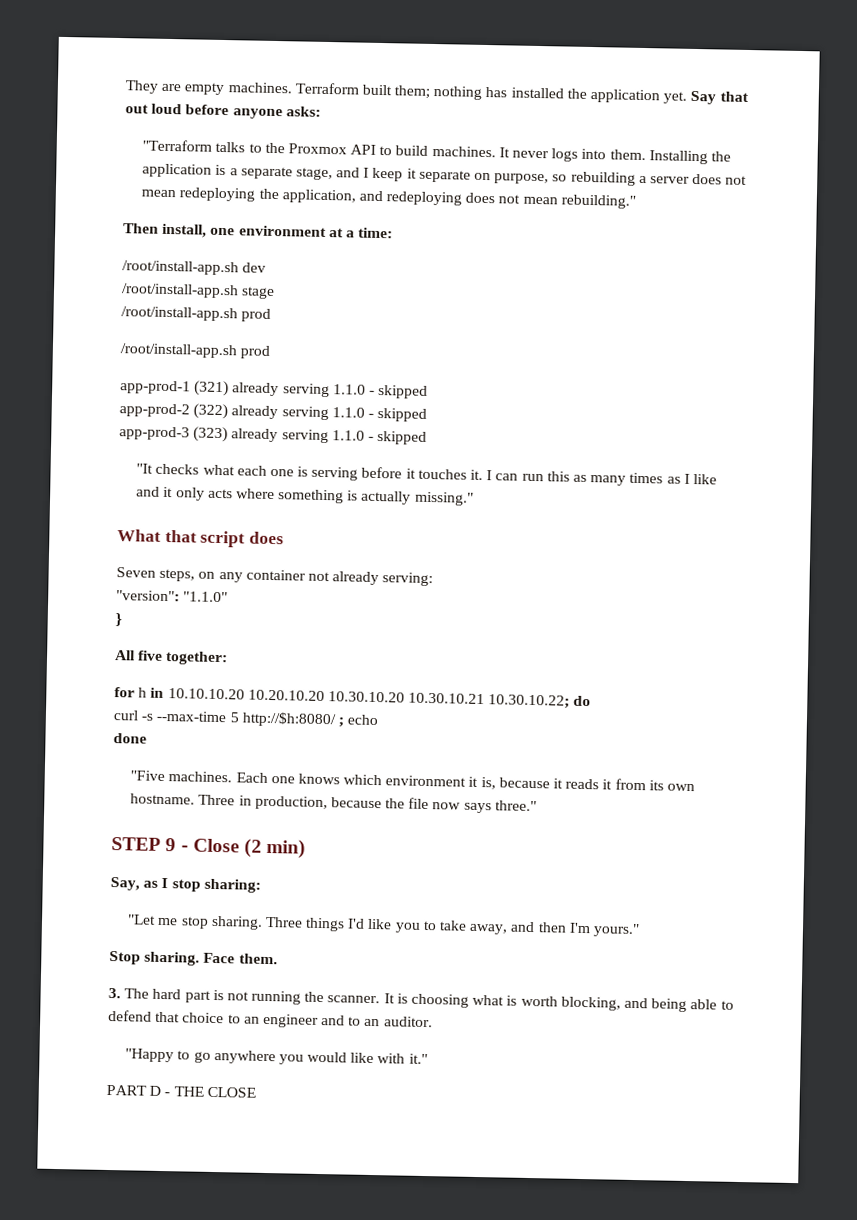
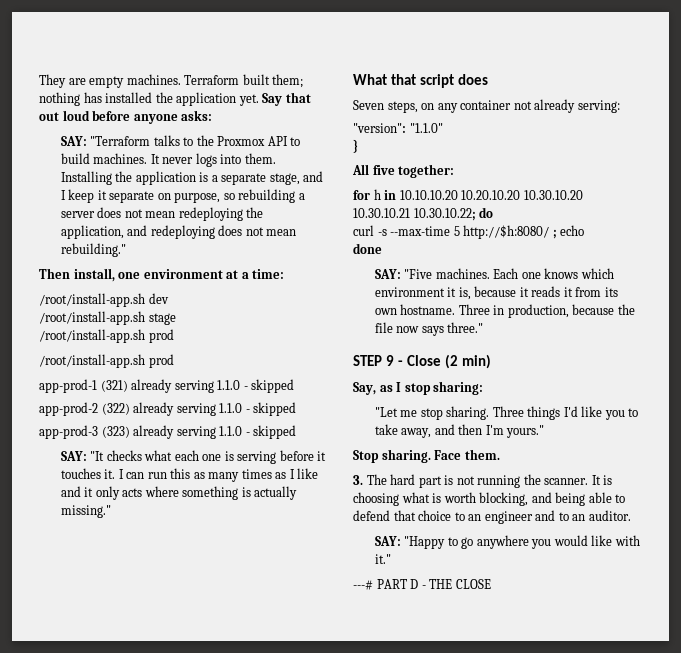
- "Terraform talks to the Proxmox API to build machines.
+ SAY: "Terraform talks to the Proxmox API to build machines.
- "It checks what each one is serving before it touches it.
+ SAY: "It checks what each one is serving before it touches it.
- "Five machines.
+ SAY: "Five machines.
- "Happy to go anywhere you would like with it."
+ SAY: "Happy to go anywhere you would like with it."
- PART D - THE CLOSE
+ ---# PART D - THE CLOSE

